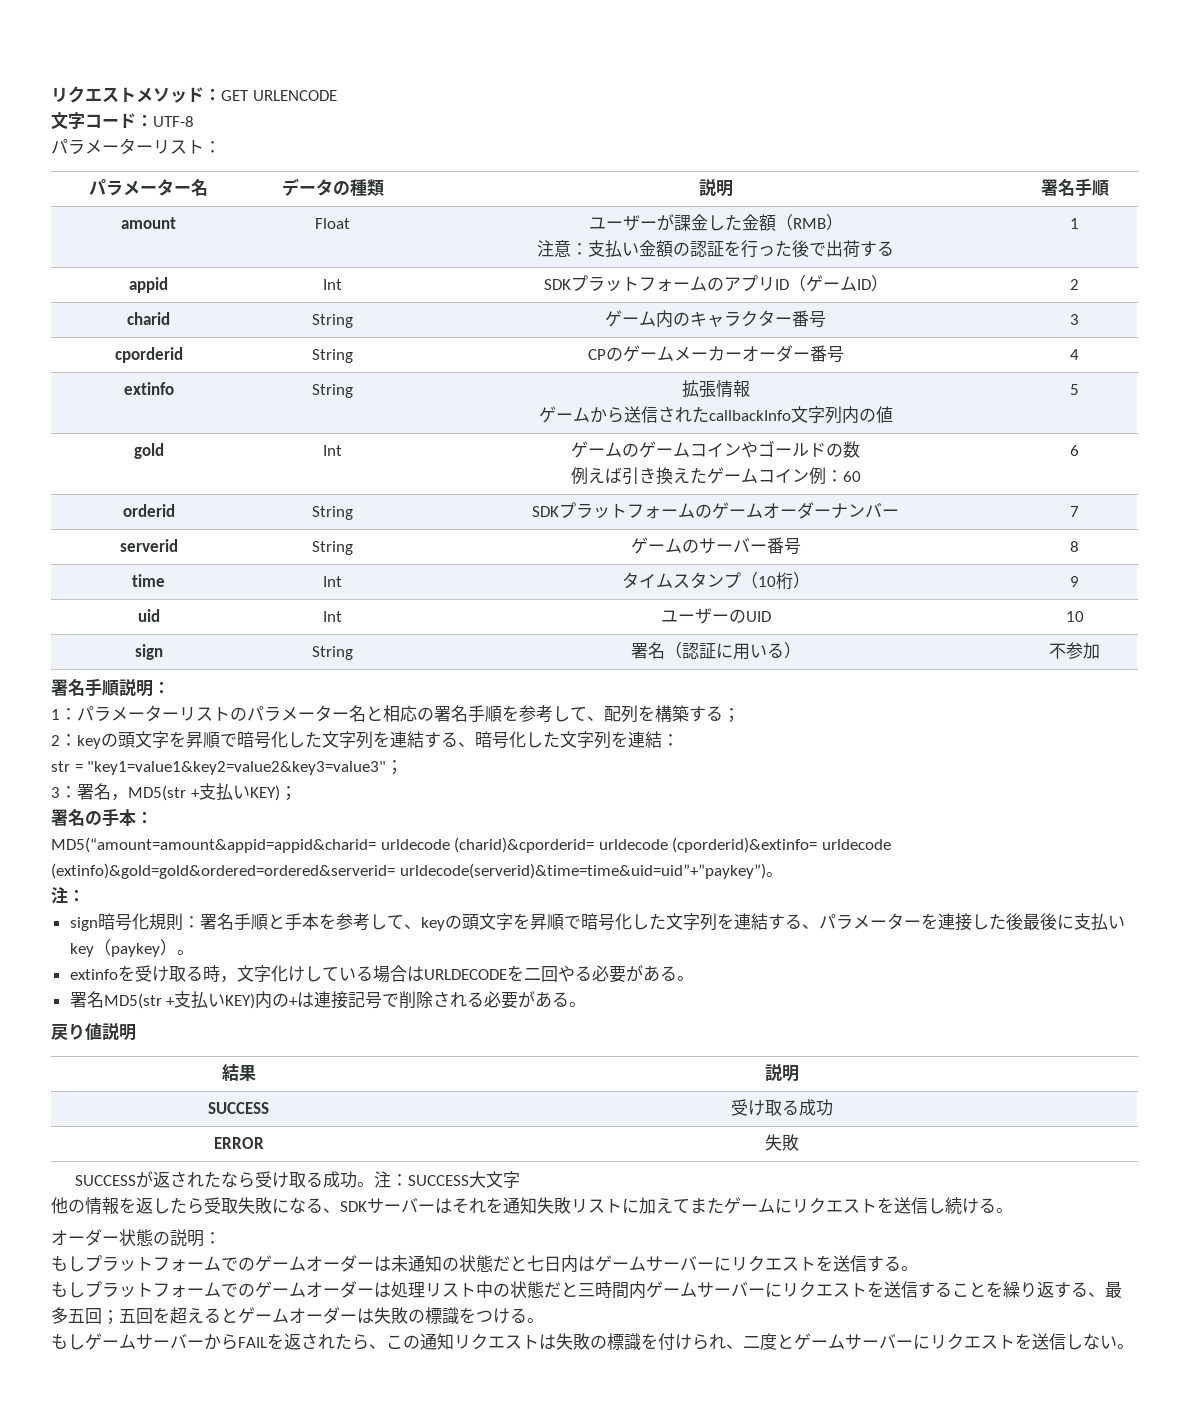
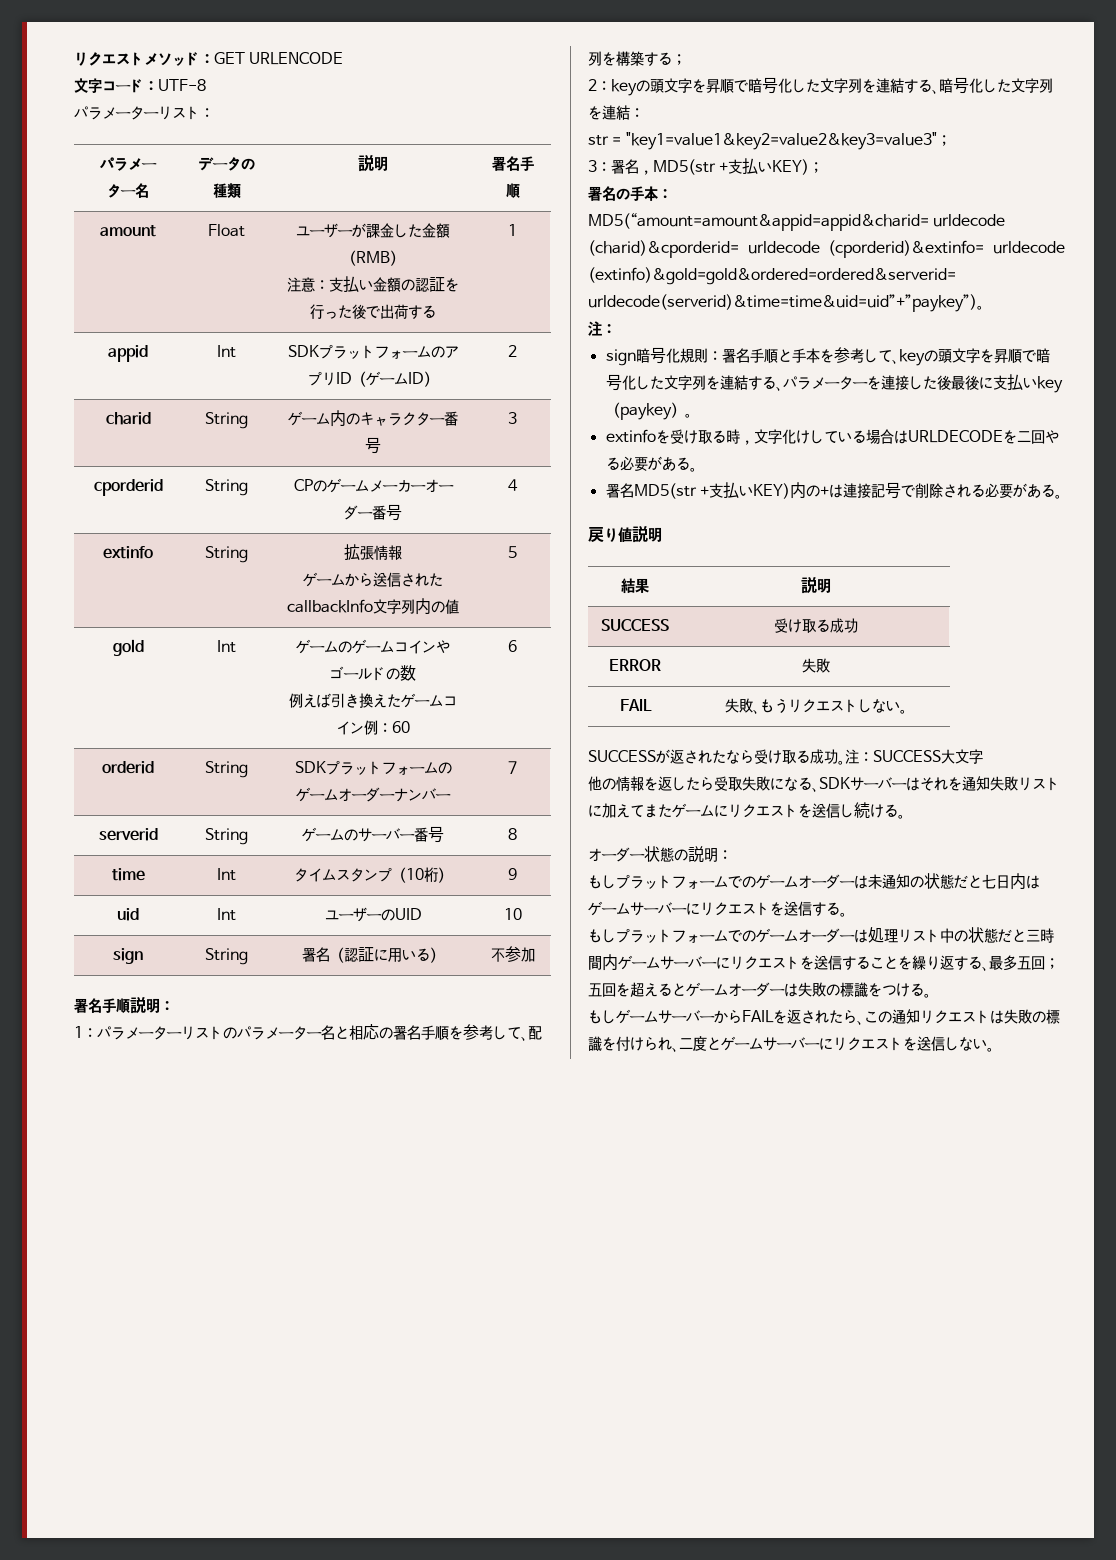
+ FAIL | 失敗、もうリクエストしない。

